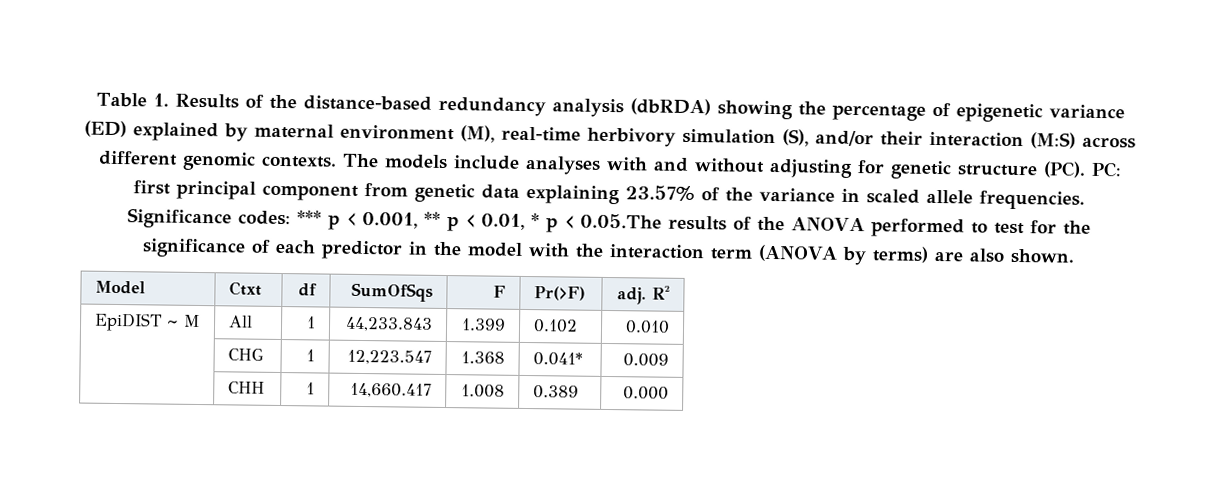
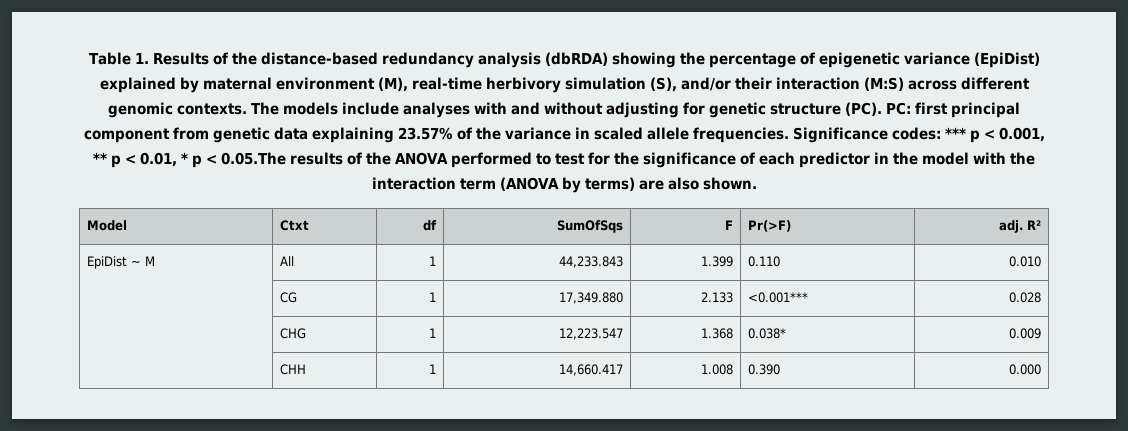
- Table 1. Results of the distance-based redundancy analysis (dbRDA) showing the percentage of epigenetic variance (ED) explained by maternal environment (M), real-time herbivory simulation (S), and/or their interaction (M:S) across different genomic contexts.
+ Table 1. Results of the distance-based redundancy analysis (dbRDA) showing the percentage of epigenetic variance (EpiDist) explained by maternal environment (M), real-time herbivory simulation (S), and/or their interaction (M:S) across different genomic contexts.
- EpiDIST ~ M | All | 1 | 44,233.843 | 1.399 | 0.102 | 0.010
+ EpiDist ~ M | All | 1 | 44,233.843 | 1.399 | 0.110 | 0.010
+ | CG | 1 | 17,349.880 | 2.133 | <0.001*** | 0.028
- | CHG | 1 | 12,223.547 | 1.368 | 0.041* | 0.009
+ | CHG | 1 | 12,223.547 | 1.368 | 0.038* | 0.009
- | CHH | 1 | 14,660.417 | 1.008 | 0.389 | 0.000
+ | CHH | 1 | 14,660.417 | 1.008 | 0.390 | 0.000

